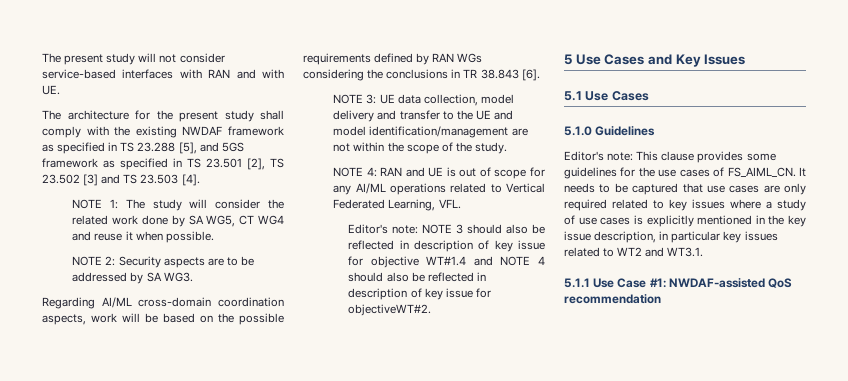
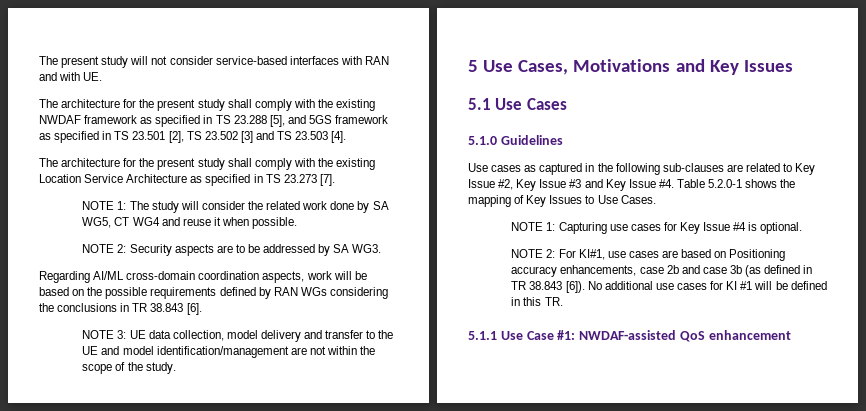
+ The architecture for the present study shall comply with the existing Location Service Architecture as specified in TS 23.273 [7].
- NOTE 4: RAN and UE is out of scope for any AI/ML operations related to Vertical Federated Learning, VFL.
- Editor's note: NOTE 3 should also be reflected in description of key issue for objective WT#1.4 and NOTE 4 should also be reflected in description of key issue for objectiveWT#2.
- 5 Use Cases and Key Issues
+ 5 Use Cases, Motivations and Key Issues
- Editor's note: This clause provides some guidelines for the use cases of FS_AIML_CN. It needs to be captured that use cases are only required related to key issues where a study of use cases is explicitly mentioned in the key issue description, in particular key issues related to WT2 and WT3.1.
+ Use cases as captured in the following sub-clauses are related to Key Issue #2, Key Issue #3 and Key Issue #4. Table 5.2.0-1 shows the mapping of Key Issues to Use Cases.
+ NOTE 1: Capturing use cases for Key Issue #4 is optional.
+ NOTE 2: For KI#1, use cases are based on Positioning accuracy enhancements, case 2b and case 3b (as defined in TR 38.843 [6]). No additional use cases for KI #1 will be defined in this TR.
- 5.1.1 Use Case #1: NWDAF-assisted QoS recommendation
+ 5.1.1 Use Case #1: NWDAF-assisted QoS enhancement

